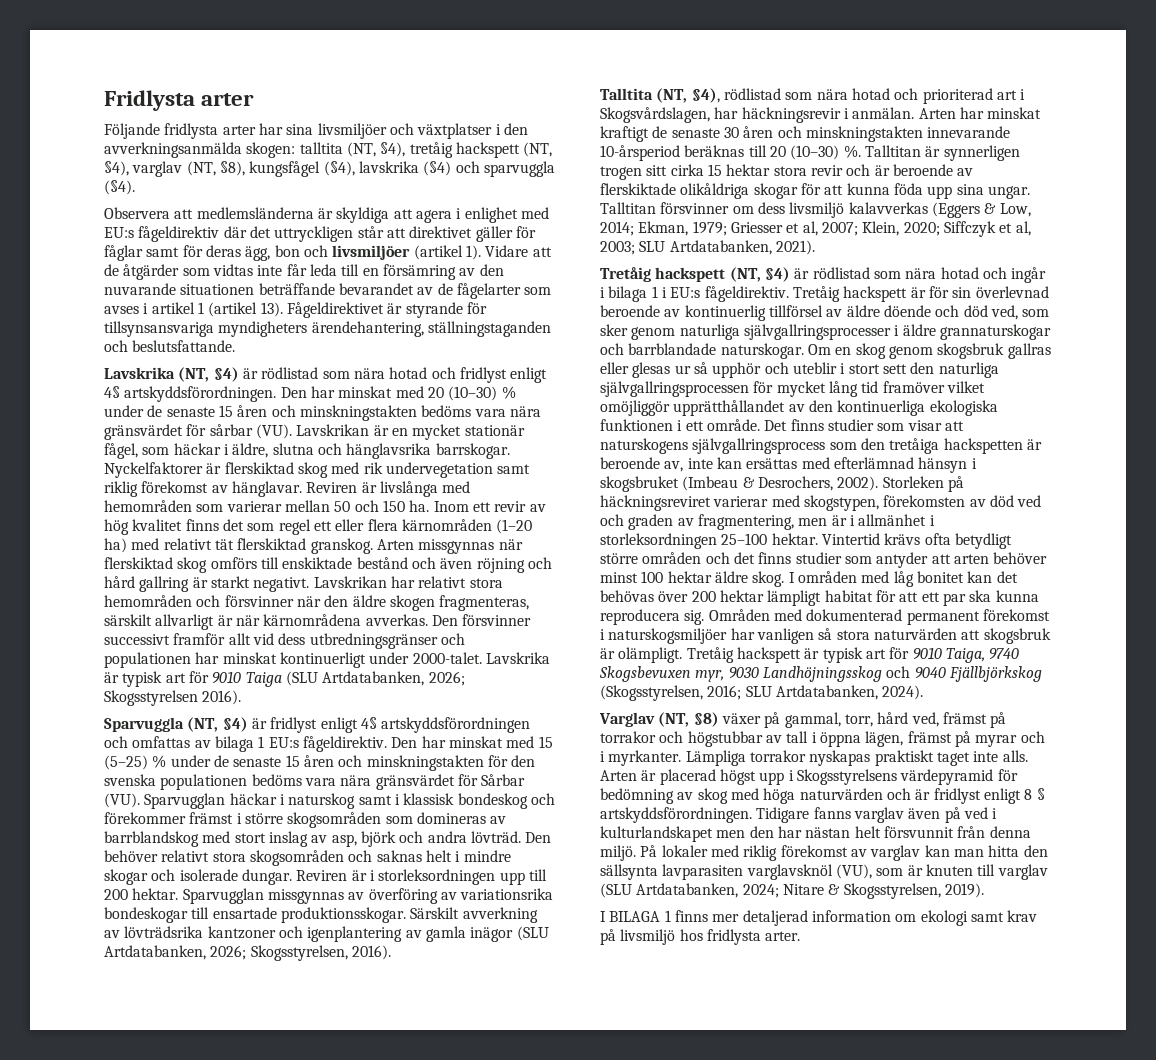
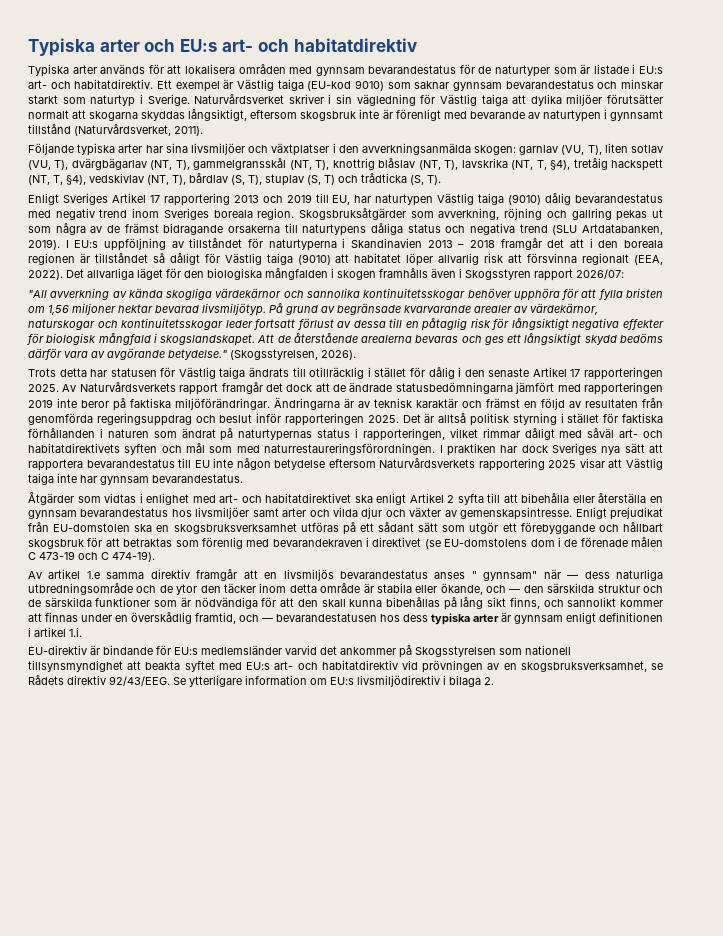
- Fridlysta arter
+ Typiska arter och EU:s art- och habitatdirektiv
+ Typiska arter används för att lokalisera områden med gynnsam bevarandestatus för de naturtyper som är listade i EU:s art- och habitatdirektiv. Ett exempel är Västlig taiga (EU-kod 9010) som saknar gynnsam bevarandestatus och minskar starkt som naturtyp i Sverige. Naturvårdsverket skriver i sin vägledning för Västlig taiga att dylika miljöer förutsätter normalt att skogarna skyddas långsiktigt, eftersom skogsbruk inte är förenligt med bevarande av naturtypen i gynnsamt tillstånd (Naturvårdsverket, 2011).
- Följande fridlysta arter har sina livsmiljöer och växtplatser i den avverkningsanmälda skogen: talltita (NT, §4), tretåig hackspett (NT, §4), varglav (NT, §8), kungsfågel (§4), lavskrika (§4) och sparvuggla (§4).
- Observera att medlemsländerna är skyldiga att agera i enlighet med EU:s fågeldirektiv där det uttryckligen står att direktivet gäller för fåglar samt för deras ägg, bon och livsmiljöer (artikel 1). Vidare att de åtgärder som vidtas inte får leda till en försämring av den nuvarande situationen beträffande bevarandet av de fågelarter som avses i artikel 1 (artikel 13). Fågeldirektivet är styrande för tillsynsansvariga myndigheters ärendehantering, ställningstaganden och beslutsfattande.
- Lavskrika (NT, §4) är rödlistad som nära hotad och fridlyst enligt 4§ artskyddsförordningen. Den har minskat med 20 (10–30) % under de senaste 15 åren och minskningstakten bedöms vara nära gränsvärdet för sårbar (VU). Lavskrikan är en mycket stationär fågel, som häckar i äldre, slutna och hänglavsrika barrskogar. Nyckelfaktorer är flerskiktad skog med rik undervegetation samt riklig förekomst av hänglavar. Reviren är livslånga med hemområden som varierar mellan 50 och 150 ha. Inom ett revir av hög kvalitet finns det som regel ett eller flera kärnområden (1–20 ha) med relativt tät flerskiktad granskog. Arten missgynnas när flerskiktad skog omförs till enskiktade bestånd och även röjning och hård gallring är starkt negativt. Lavskrikan har relativt stora hemområden och försvinner när den äldre skogen fragmenteras, särskilt allvarligt är när kärnområdena avverkas. Den försvinner successivt framför allt vid dess utbredningsgränser och populationen har minskat kontinuerligt under 2000-talet. Lavskrika är typisk art för 9010 Taiga (SLU Artdatabanken, 2026; Skogsstyrelsen 2016).
- Sparvuggla (NT, §4) är fridlyst enligt 4§ artskyddsförordningen och omfattas av bilaga 1 EU:s fågeldirektiv. Den har minskat med 15 (5–25) % under de senaste 15 åren och minskningstakten för den svenska populationen bedöms vara nära gränsvärdet för Sårbar (VU). Sparvugglan häckar i naturskog samt i klassisk bondeskog och förekommer främst i större skogsområden som domineras av barrblandskog med stort inslag av asp, björk och andra lövträd. Den behöver relativt stora skogsområden och saknas helt i mindre skogar och isolerade dungar. Reviren är i storleksordningen upp till 200 hektar. Sparvugglan missgynnas av överföring av variationsrika bondeskogar till ensartade produktionsskogar. Särskilt avverkning av lövträdsrika kantzoner och igenplantering av gamla inägor (SLU Artdatabanken, 2026; Skogsstyrelsen, 2016).
- Talltita (NT, §4), rödlistad som nära hotad och prioriterad art i Skogsvårdslagen, har häckningsrevir i anmälan. Arten har minskat kraftigt de senaste 30 åren och minskningstakten innevarande 10-årsperiod beräknas till 20 (10–30) %. Talltitan är synnerligen trogen sitt cirka 15 hektar stora revir och är beroende av flerskiktade olikåldriga skogar för att kunna föda upp sina ungar. Talltitan försvinner om dess livsmiljö kalavverkas (Eggers & Low, 2014; Ekman, 1979; Griesser et al, 2007; Klein, 2020; Siffczyk et al, 2003; SLU Artdatabanken, 2021).
- Tretåig hackspett (NT, §4) är rödlistad som nära hotad och ingår i bilaga 1 i EU:s fågeldirektiv. Tretåig hackspett är för sin överlevnad beroende av kontinuerlig tillförsel av äldre döende och död ved, som sker genom naturliga självgallringsprocesser i äldre grannaturskogar och barrblandade naturskogar. Om en skog genom skogsbruk gallras eller glesas ur så upphör och uteblir i stort sett den naturliga självgallringsprocessen för mycket lång tid framöver vilket omöjliggör upprätthållandet av den kontinuerliga ekologiska funktionen i ett område. Det finns studier som visar att naturskogens självgallringsprocess som den tretåiga hackspetten är beroende av, inte kan ersättas med efterlämnad hänsyn i skogsbruket (Imbeau & Desrochers, 2002). Storleken på häckningsreviret varierar med skogstypen, förekomsten av död ved och graden av fragmentering, men är i allmänhet i storleksordningen 25–100 hektar. Vintertid krävs ofta betydligt större områden och det finns studier som antyder att arten behöver minst 100 hektar äldre skog. I områden med låg bonitet kan det behövas över 200 hektar lämpligt habitat för att ett par ska kunna reproducera sig. Områden med dokumenterad permanent förekomst i naturskogsmiljöer har vanligen så stora naturvärden att skogsbruk är olämpligt. Tretåig hackspett är typisk art för 9010 Taiga, 9740 Skogsbevuxen myr, 9030 Landhöjningsskog och 9040 Fjällbjörkskog (Skogsstyrelsen, 2016; SLU Artdatabanken, 2024).
- Varglav (NT, §8) växer på gammal, torr, hård ved, främst på torrakor och högstubbar av tall i öppna lägen, främst på myrar och i myrkanter. Lämpliga torrakor nyskapas praktiskt taget inte alls. Arten är placerad högst upp i Skogsstyrelsens värdepyramid för bedömning av skog med höga naturvärden och är fridlyst enligt 8 § artskyddsförordningen. Tidigare fanns varglav även på ved i kulturlandskapet men den har nästan helt försvunnit från denna miljö. På lokaler med riklig förekomst av varglav kan man hitta den sällsynta lavparasiten varglavsknöl (VU), som är knuten till varglav (SLU Artdatabanken, 2024; Nitare & Skogsstyrelsen, 2019).
- I BILAGA 1 finns mer detaljerad information om ekologi samt krav på livsmiljö hos fridlysta arter.
+ Följande typiska arter har sina livsmiljöer och växtplatser i den avverkningsanmälda skogen: garnlav (VU, T), liten sotlav (VU, T), dvärgbägarlav (NT, T), gammelgransskål (NT, T), knottrig blåslav (NT, T), lavskrika (NT, T, §4), tretåig hackspett (NT, T, §4), vedskivlav (NT, T), bårdlav (S, T), stuplav (S, T) och trådticka (S, T).
+ Enligt Sveriges Artikel 17 rapportering 2013 och 2019 till EU, har naturtypen Västlig taiga (9010) dålig bevarandestatus med negativ trend inom Sveriges boreala region. Skogsbruksåtgärder som avverkning, röjning och gallring pekas ut som några av de främst bidragande orsakerna till naturtypens dåliga status och negativa trend (SLU Artdatabanken, 2019). I EU:s uppföljning av tillståndet för naturtyperna i Skandinavien 2013 – 2018 framgår det att i den boreala regionen är tillståndet så dåligt för Västlig taiga (9010) att habitatet löper allvarlig risk att försvinna regionalt (EEA, 2022). Det allvarliga läget för den biologiska mångfalden i skogen framhålls även i Skogsstyren rapport 2026/07:
+ "All avverkning av kända skogliga värdekärnor och sannolika kontinuitetsskogar behöver upphöra för att fylla bristen om 1,56 miljoner hektar bevarad livsmiljötyp. På grund av begränsade kvarvarande arealer av värdekärnor, naturskogar och kontinuitetsskogar leder fortsatt förlust av dessa till en påtaglig risk för långsiktigt negativa effekter för biologisk mångfald i skogslandskapet. Att de återstående arealerna bevaras och ges ett långsiktigt skydd bedöms därför vara av avgörande betydelse." (Skogsstyrelsen, 2026).
+ Trots detta har statusen för Västlig taiga ändrats till otillräcklig i stället för dålig i den senaste Artikel 17 rapporteringen 2025. Av Naturvårdsverkets rapport framgår det dock att de ändrade statusbedömningarna jämfört med rapporteringen 2019 inte beror på faktiska miljöförändringar. Ändringarna är av teknisk karaktär och främst en följd av resultaten från genomförda regeringsuppdrag och beslut inför rapporteringen 2025. Det är alltså politisk styrning i stället för faktiska förhållanden i naturen som ändrat på naturtypernas status i rapporteringen, vilket rimmar dåligt med såväl art- och habitatdirektivets syften och mål som med naturrestaureringsförordningen. I praktiken har dock Sveriges nya sätt att rapportera bevarandestatus till EU inte någon betydelse eftersom Naturvårdsverkets rapportering 2025 visar att Västlig taiga inte har gynnsam bevarandestatus.
+ Åtgärder som vidtas i enlighet med art- och habitatdirektivet ska enligt Artikel 2 syfta till att bibehålla eller återställa en gynnsam bevarandestatus hos livsmiljöer samt arter och vilda djur och växter av gemenskapsintresse. Enligt prejudikat från EU-domstolen ska en skogsbruksverksamhet utföras på ett sådant sätt som utgör ett förebyggande och hållbart skogsbruk för att betraktas som förenlig med bevarandekraven i direktivet (se EU-domstolens dom i de förenade målen C 473-19 och C 474-19).
+ Av artikel 1.e samma direktiv framgår att en livsmiljös bevarandestatus anses " gynnsam" när — dess naturliga utbredningsområde och de ytor den täcker inom detta område är stabila eller ökande, och — den särskilda struktur och de särskilda funktioner som är nödvändiga för att den skall kunna bibehållas på lång sikt finns, och sannolikt kommer att finnas under en överskådlig framtid, och — bevarandestatusen hos dess typiska arter är gynnsam enligt definitionen i artikel 1.i.
+ EU-direktiv är bindande för EU:s medlemsländer varvid det ankommer på Skogsstyrelsen som nationell tillsynsmyndighet att beakta syftet med EU:s art- och habitatdirektiv vid prövningen av en skogsbruksverksamhet, se Rådets direktiv 92/43/EEG. Se ytterligare information om EU:s livsmiljödirektiv i bilaga 2.

